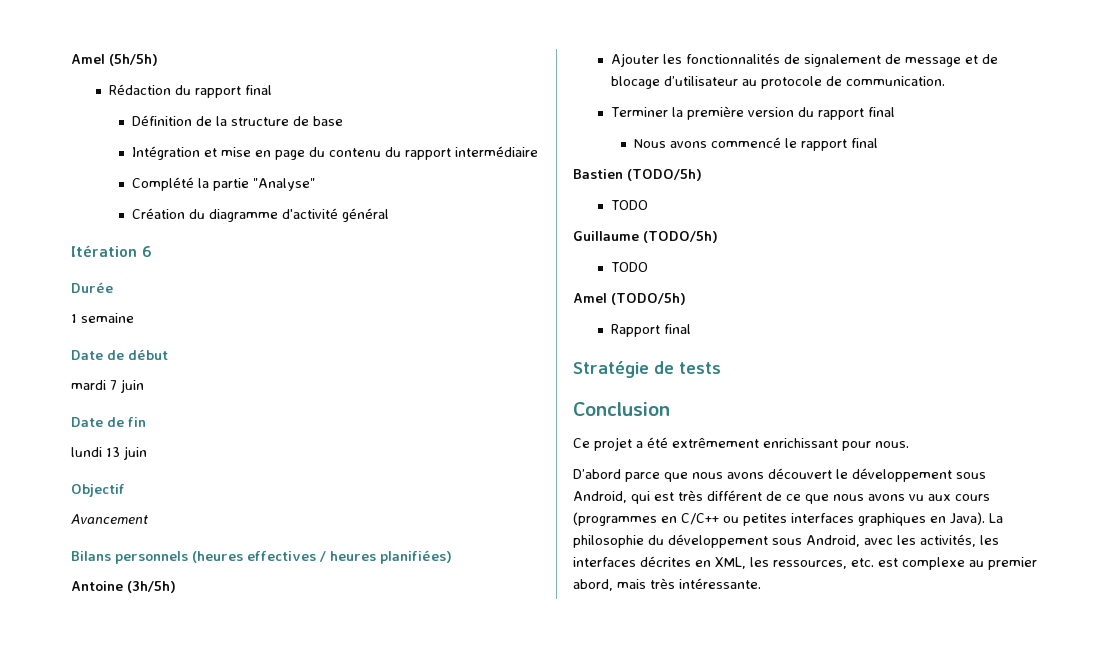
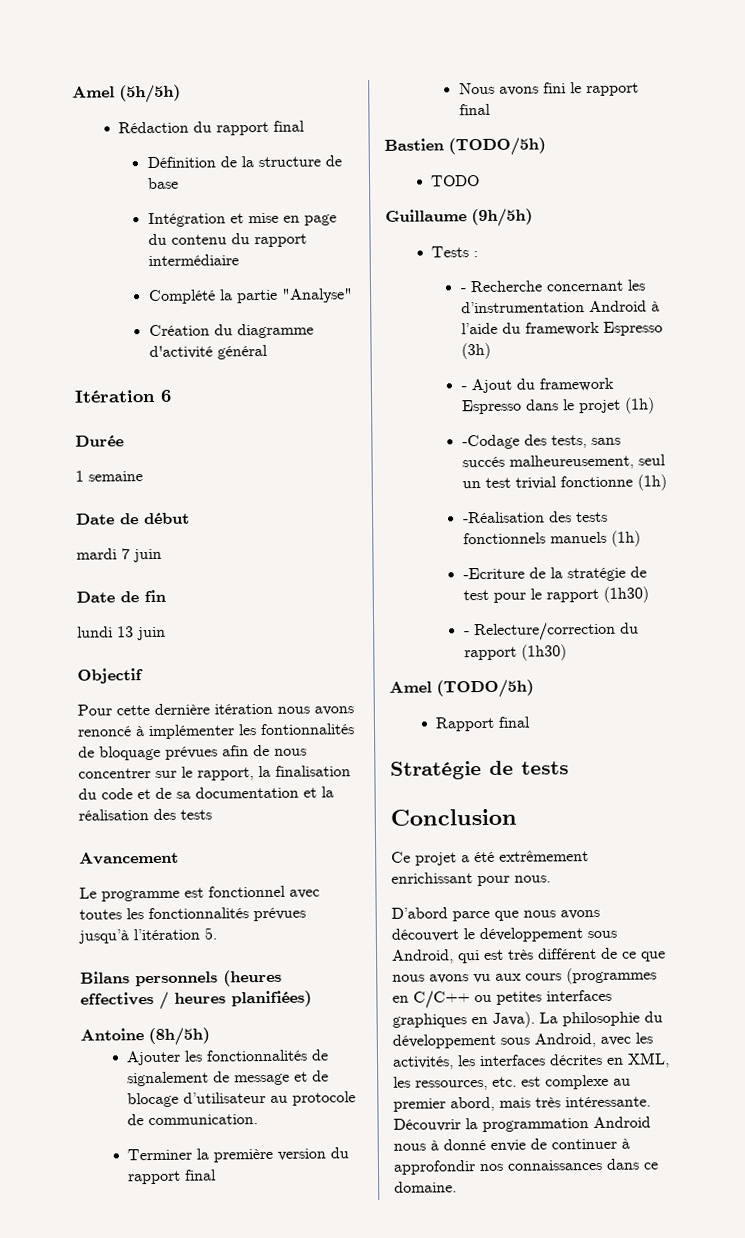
+ Pour cette dernière itération nous avons renoncé à implémenter les fontionnalités de bloquage prévues afin de nous concentrer sur le rapport, la finalisation du code et de sa documentation et la réalisation des tests
  Avancement
+ Le programme est fonctionnel avec toutes les fonctionnalités prévues jusqu’à l’itération 5.
- Antoine (3h/5h)
+ Antoine (8h/5h)
- Nous avons commencé le rapport final
+ Nous avons fini le rapport final
- Guillaume (TODO/5h)
- TODO
+ Guillaume (9h/5h)
+ Tests :
+ - Recherche concernant les d’instrumentation Android à l’aide du framework Espresso (3h)
+ - Ajout du framework Espresso dans le projet (1h)
+ -Codage des tests, sans succés malheureusement, seul un test trivial fonctionne (1h)
+ -Réalisation des tests fonctionnels manuels (1h)
+ -Ecriture de la stratégie de test pour le rapport (1h30)
+ - Relecture/correction du rapport (1h30)
+ Découvrir la programmation Android nous à donné envie de continuer à approfondir nos connaissances dans ce domaine.

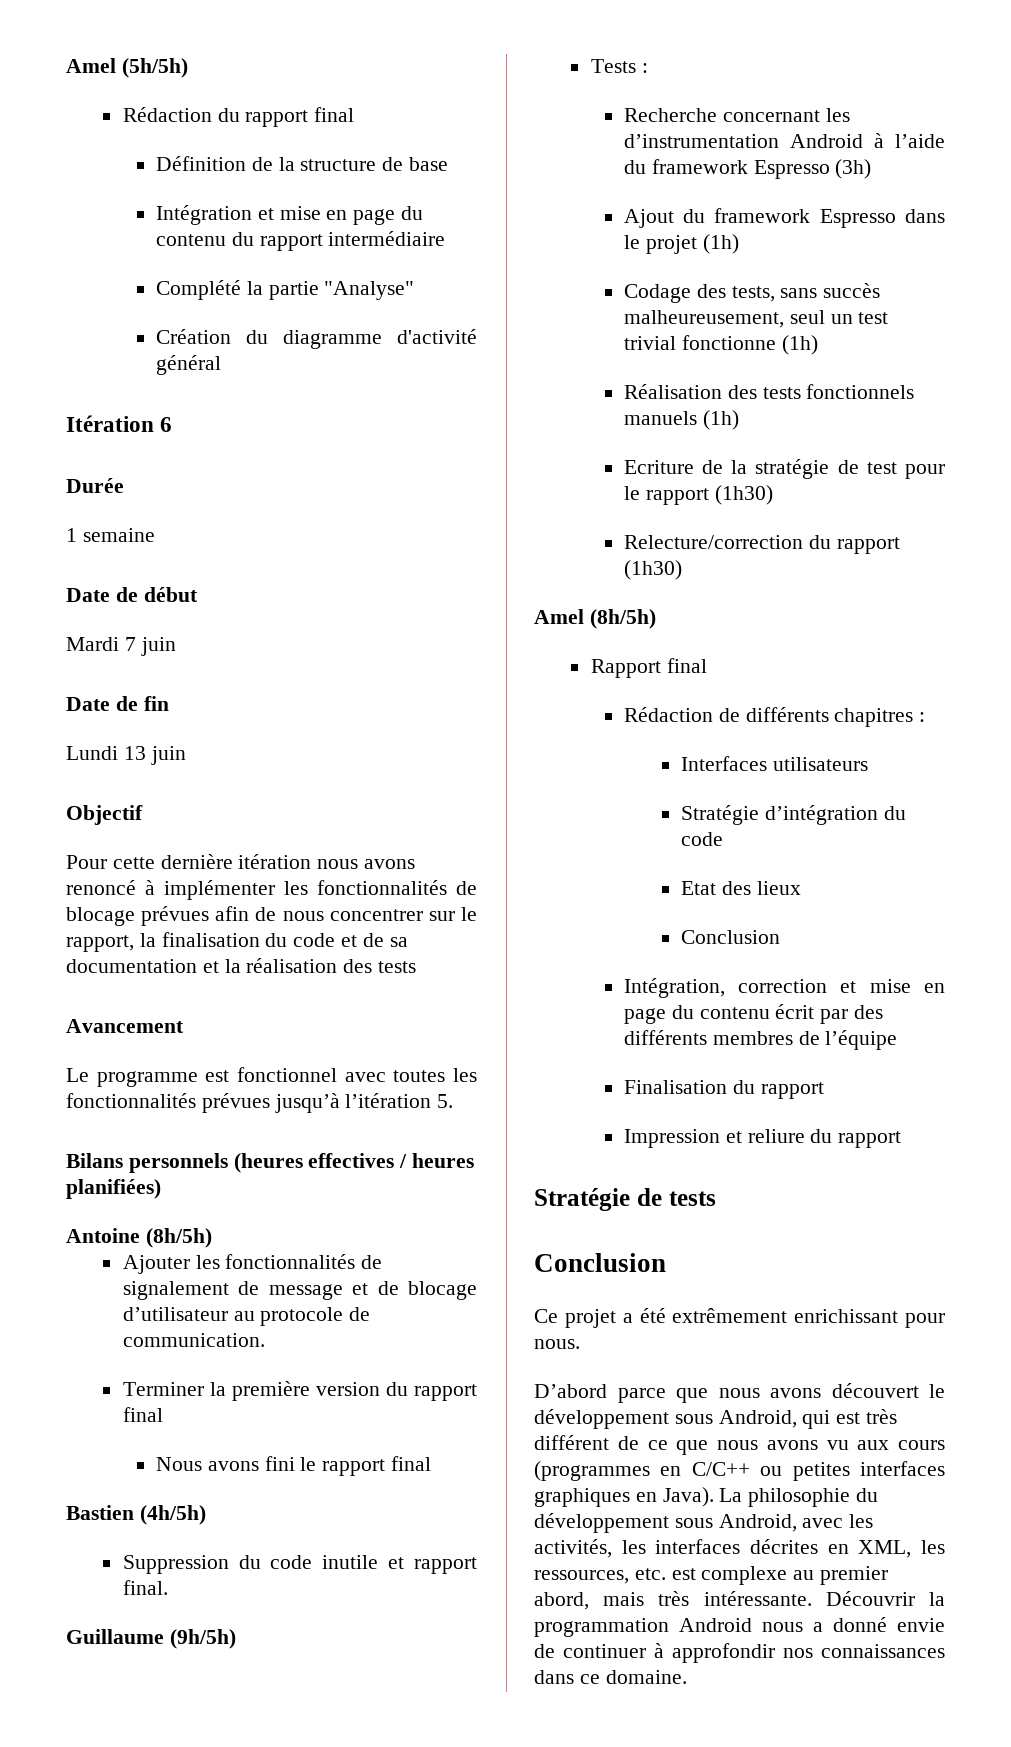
- mardi 7 juin
+ Mardi 7 juin
- lundi 13 juin
+ Lundi 13 juin
- Pour cette dernière itération nous avons renoncé à implémenter les fontionnalités de bloquage prévues afin de nous concentrer sur le rapport, la finalisation du code et de sa documentation et la réalisation des tests
+ Pour cette dernière itération nous avons renoncé à implémenter les fonctionnalités de blocage prévues afin de nous concentrer sur le rapport, la finalisation du code et de sa documentation et la réalisation des tests
- Bastien (TODO/5h)
- TODO
+ Bastien (4h/5h)
+ Suppression du code inutile et rapport final.
- - Recherche concernant les d’instrumentation Android à l’aide du framework Espresso (3h)
+ Recherche concernant les d’instrumentation Android à l’aide du framework Espresso (3h)
- - Ajout du framework Espresso dans le projet (1h)
+ Ajout du framework Espresso dans le projet (1h)
- -Codage des tests, sans succés malheureusement, seul un test trivial fonctionne (1h)
+ Codage des tests, sans succès malheureusement, seul un test trivial fonctionne (1h)
- -Réalisation des tests fonctionnels manuels (1h)
+ Réalisation des tests fonctionnels manuels (1h)
- -Ecriture de la stratégie de test pour le rapport (1h30)
+ Ecriture de la stratégie de test pour le rapport (1h30)
- - Relecture/correction du rapport (1h30)
+ Relecture/correction du rapport (1h30)
- Amel (TODO/5h)
+ Amel (8h/5h)
+ Rédaction de différents chapitres :
+ Interfaces utilisateurs
+ Stratégie d’intégration du code
+ Etat des lieux
+ Conclusion
+ Intégration, correction et mise en page du contenu écrit par des différents membres de l’équipe
+ Finalisation du rapport
+ Impression et reliure du rapport
- Découvrir la programmation Android nous à donné envie de continuer à approfondir nos connaissances dans ce domaine.
+ Découvrir la programmation Android nous a donné envie de continuer à approfondir nos connaissances dans ce domaine.

